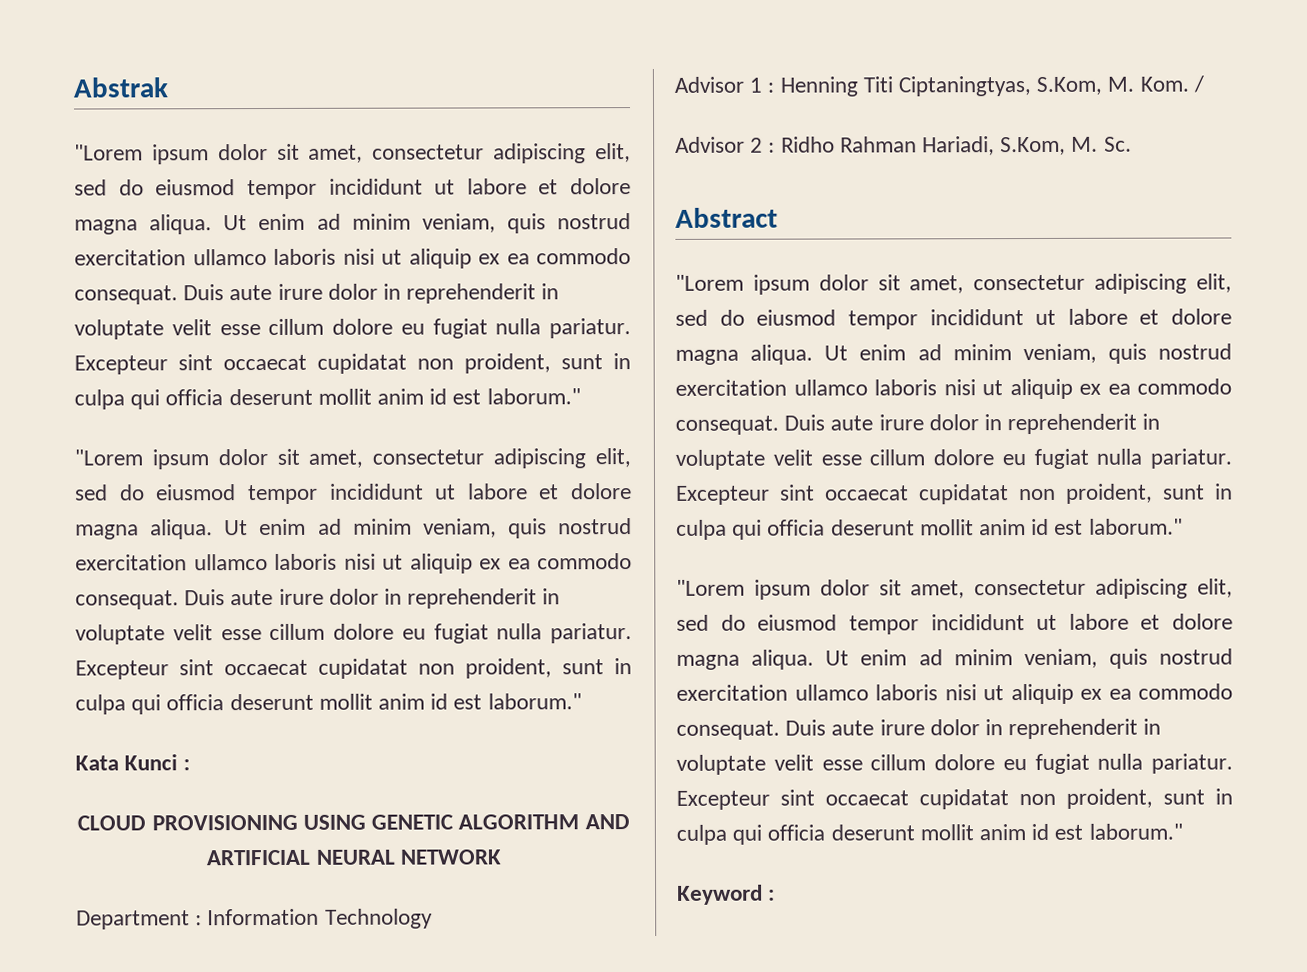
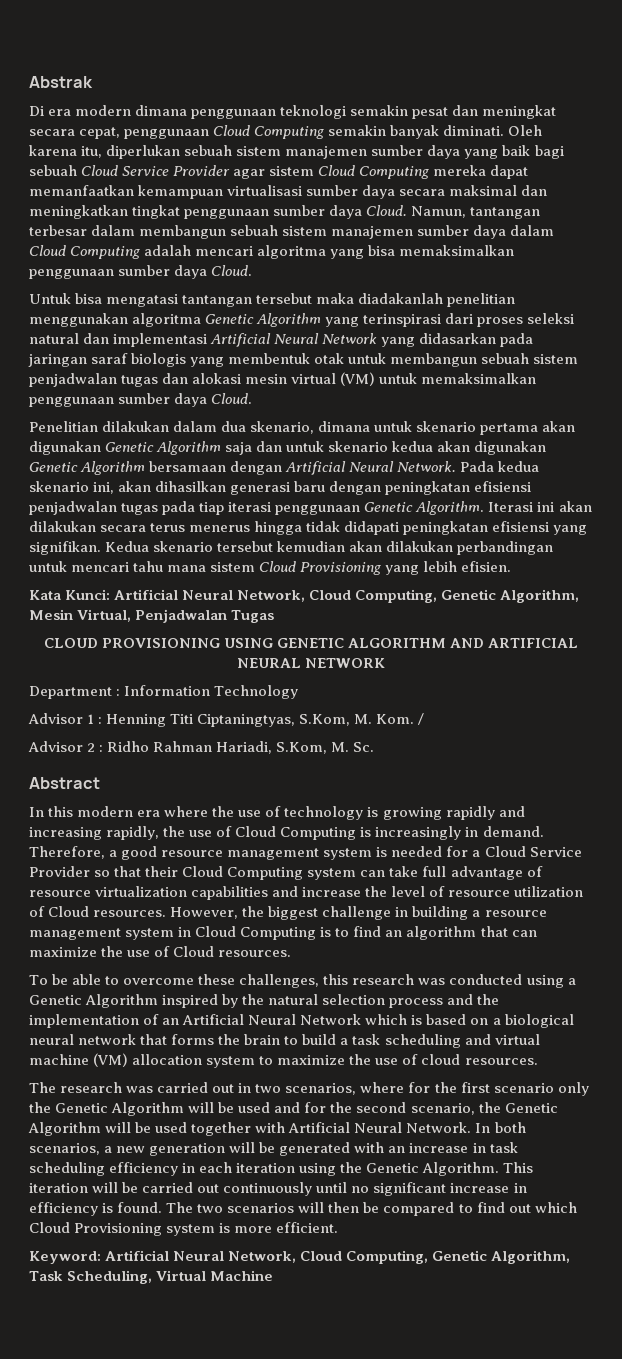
  Abstrak
- "Lorem ipsum dolor sit amet, consectetur adipiscing elit, sed do eiusmod tempor incididunt ut labore et dolore magna aliqua. Ut enim ad minim veniam, quis nostrud exercitation ullamco laboris nisi ut aliquip ex ea commodo consequat. Duis aute irure dolor in reprehenderit in voluptate velit esse cillum dolore eu fugiat nulla pariatur. Excepteur sint occaecat cupidatat non proident, sunt in culpa qui officia deserunt mollit anim id est laborum."
- "Lorem ipsum dolor sit amet, consectetur adipiscing elit, sed do eiusmod tempor incididunt ut labore et dolore magna aliqua. Ut enim ad minim veniam, quis nostrud exercitation ullamco laboris nisi ut aliquip ex ea commodo consequat. Duis aute irure dolor in reprehenderit in voluptate velit esse cillum dolore eu fugiat nulla pariatur. Excepteur sint occaecat cupidatat non proident, sunt in culpa qui officia deserunt mollit anim id est laborum."
- Kata Kunci :
+ Di era modern dimana penggunaan teknologi semakin pesat dan meningkat secara cepat, penggunaan Cloud Computing semakin banyak diminati. Oleh karena itu, diperlukan sebuah sistem manajemen sumber daya yang baik bagi sebuah Cloud Service Provider agar sistem Cloud Computing mereka dapat memanfaatkan kemampuan virtualisasi sumber daya secara maksimal dan meningkatkan tingkat penggunaan sumber daya Cloud. Namun, tantangan terbesar dalam membangun sebuah sistem manajemen sumber daya dalam Cloud Computing adalah mencari algoritma yang bisa memaksimalkan penggunaan sumber daya Cloud.
+ Untuk bisa mengatasi tantangan tersebut maka diadakanlah penelitian menggunakan algoritma Genetic Algorithm yang terinspirasi dari proses seleksi natural dan implementasi Artificial Neural Network yang didasarkan pada jaringan saraf biologis yang membentuk otak untuk membangun sebuah sistem penjadwalan tugas dan alokasi mesin virtual (VM) untuk memaksimalkan penggunaan sumber daya Cloud.
+ Penelitian dilakukan dalam dua skenario, dimana untuk skenario pertama akan digunakan Genetic Algorithm saja dan untuk skenario kedua akan digunakan Genetic Algorithm bersamaan dengan Artificial Neural Network. Pada kedua skenario ini, akan dihasilkan generasi baru dengan peningkatan efisiensi penjadwalan tugas pada tiap iterasi penggunaan Genetic Algorithm. Iterasi ini akan dilakukan secara terus menerus hingga tidak didapati peningkatan efisiensi yang signifikan. Kedua skenario tersebut kemudian akan dilakukan perbandingan untuk mencari tahu mana sistem Cloud Provisioning yang lebih efisien.
+ Kata Kunci: Artificial Neural Network, Cloud Computing, Genetic Algorithm, Mesin Virtual, Penjadwalan Tugas
  Abstract
- "Lorem ipsum dolor sit amet, consectetur adipiscing elit, sed do eiusmod tempor incididunt ut labore et dolore magna aliqua. Ut enim ad minim veniam, quis nostrud exercitation ullamco laboris nisi ut aliquip ex ea commodo consequat. Duis aute irure dolor in reprehenderit in voluptate velit esse cillum dolore eu fugiat nulla pariatur. Excepteur sint occaecat cupidatat non proident, sunt in culpa qui officia deserunt mollit anim id est laborum."
- "Lorem ipsum dolor sit amet, consectetur adipiscing elit, sed do eiusmod tempor incididunt ut labore et dolore magna aliqua. Ut enim ad minim veniam, quis nostrud exercitation ullamco laboris nisi ut aliquip ex ea commodo consequat. Duis aute irure dolor in reprehenderit in voluptate velit esse cillum dolore eu fugiat nulla pariatur. Excepteur sint occaecat cupidatat non proident, sunt in culpa qui officia deserunt mollit anim id est laborum."
- Keyword :
+ In this modern era where the use of technology is growing rapidly and increasing rapidly, the use of Cloud Computing is increasingly in demand. Therefore, a good resource management system is needed for a Cloud Service Provider so that their Cloud Computing system can take full advantage of resource virtualization capabilities and increase the level of resource utilization of Cloud resources. However, the biggest challenge in building a resource management system in Cloud Computing is to find an algorithm that can maximize the use of Cloud resources.
+ To be able to overcome these challenges, this research was conducted using a Genetic Algorithm inspired by the natural selection process and the implementation of an Artificial Neural Network which is based on a biological neural network that forms the brain to build a task scheduling and virtual machine (VM) allocation system to maximize the use of cloud resources.
+ The research was carried out in two scenarios, where for the first scenario only the Genetic Algorithm will be used and for the second scenario, the Genetic Algorithm will be used together with Artificial Neural Network. In both scenarios, a new generation will be generated with an increase in task scheduling efficiency in each iteration using the Genetic Algorithm. This iteration will be carried out continuously until no significant increase in efficiency is found. The two scenarios will then be compared to find out which Cloud Provisioning system is more efficient.
+ Keyword: Artificial Neural Network, Cloud Computing, Genetic Algorithm, Task Scheduling, Virtual Machine

